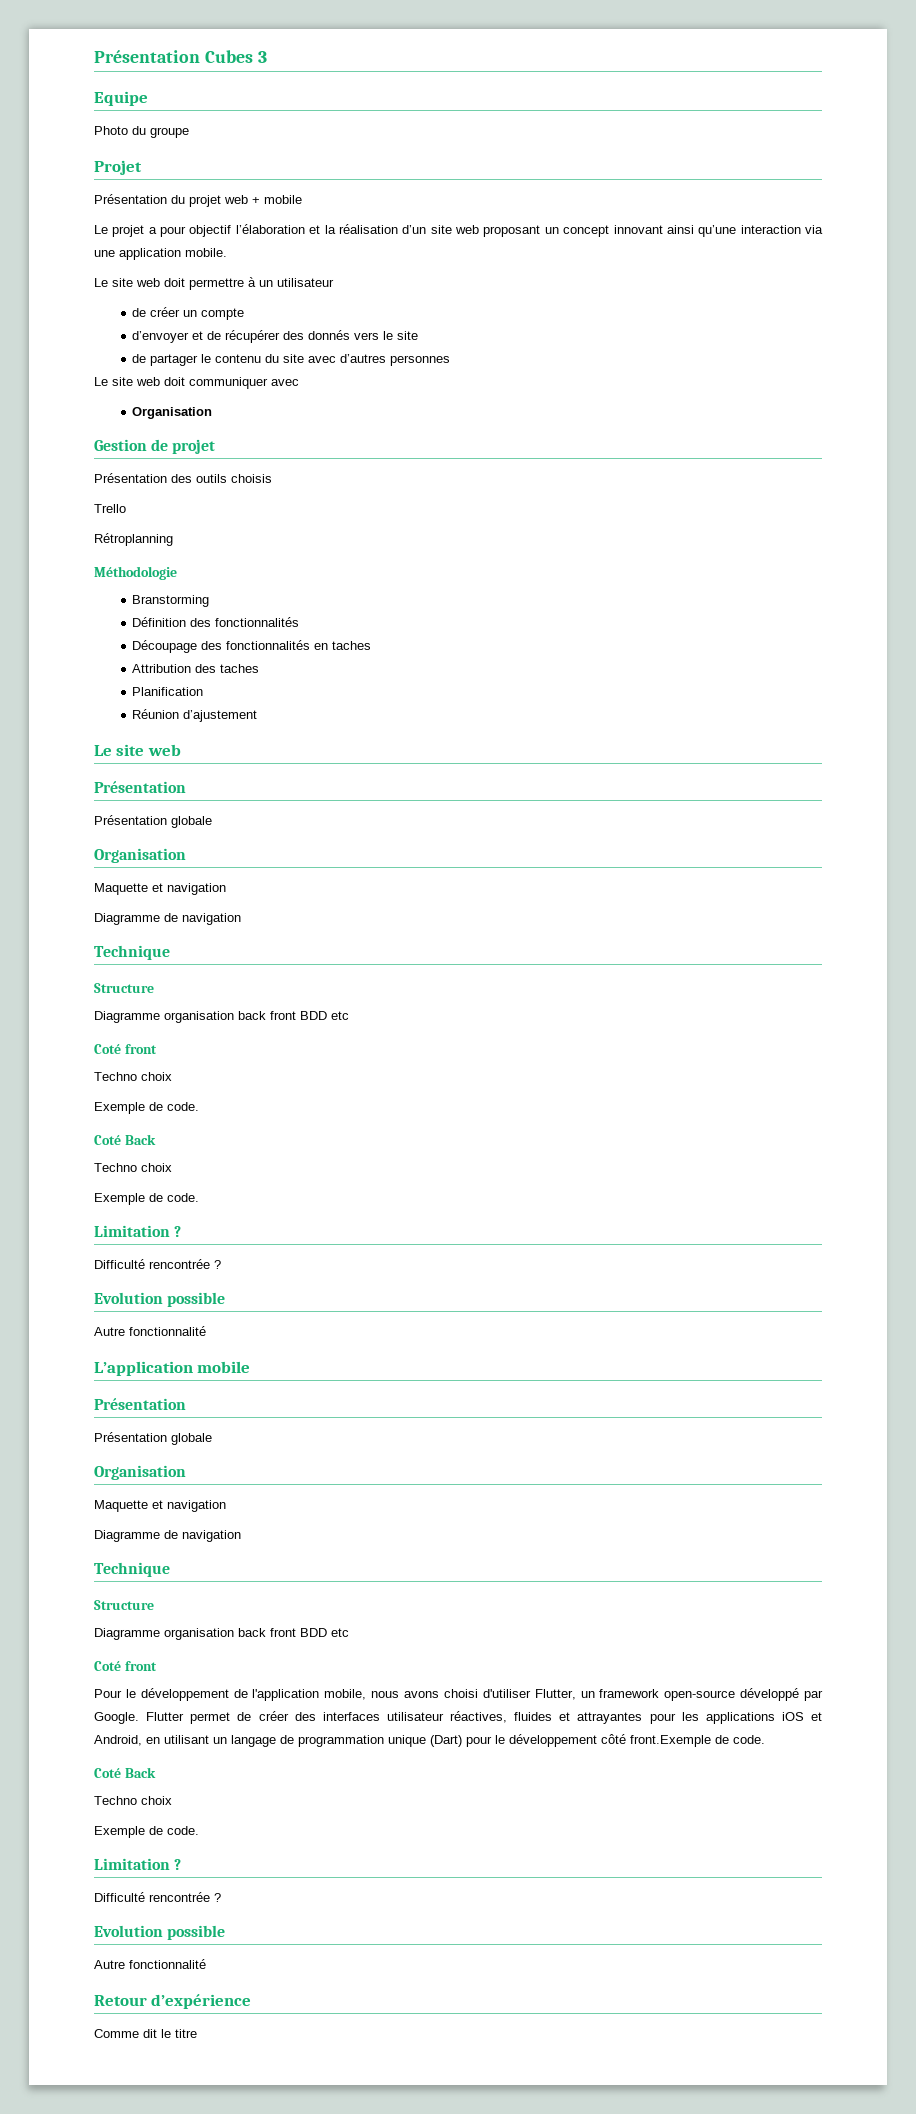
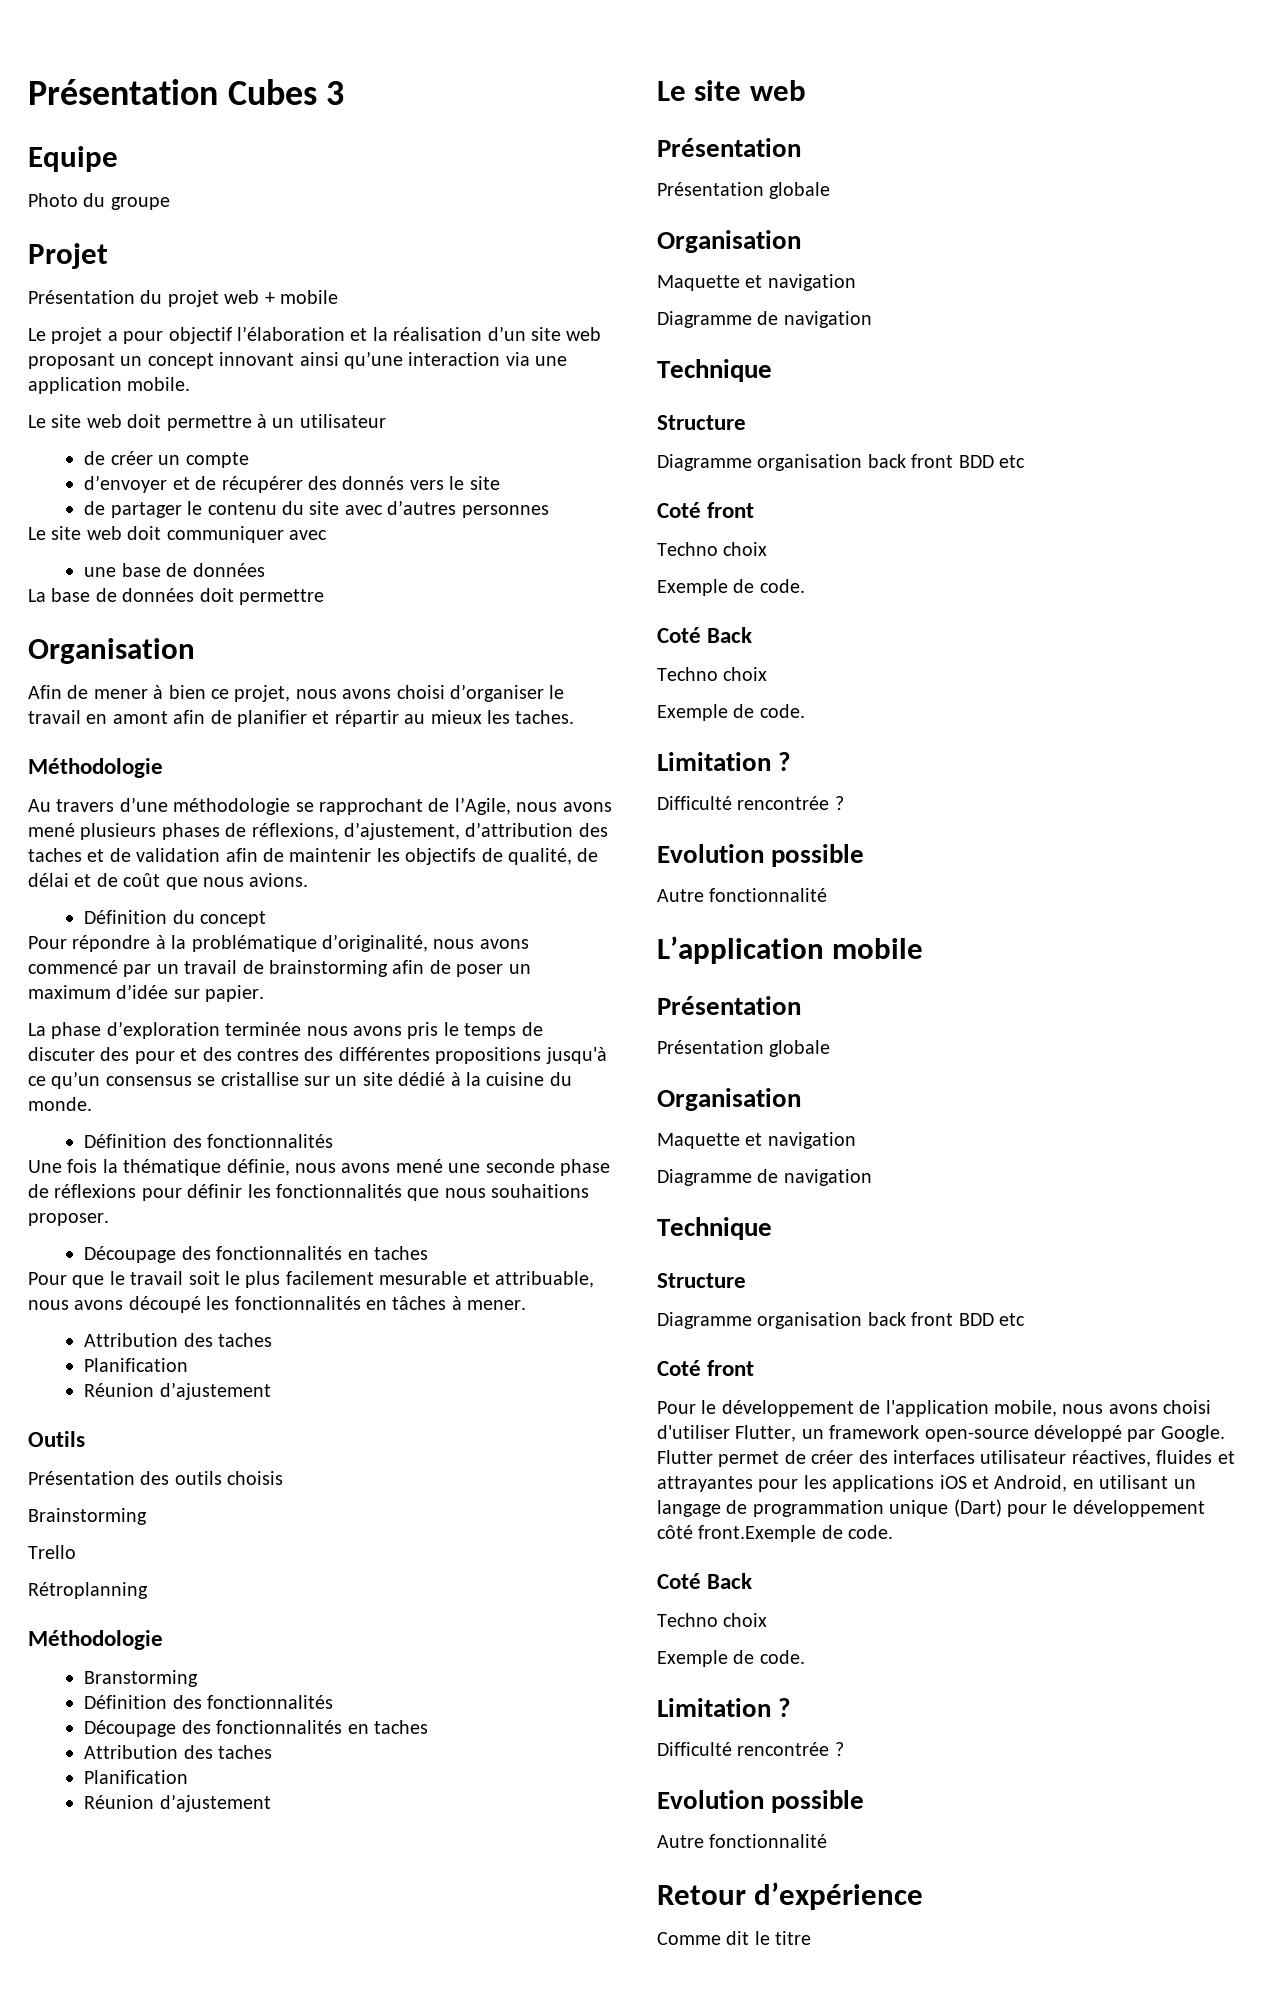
  Le site web doit communiquer avec
+ une base de données
+ La base de données doit permettre
  Organisation
- Gestion de projet
+ Afin de mener à bien ce projet, nous avons choisi d’organiser le travail en amont afin de planifier et répartir au mieux les taches.
+ Méthodologie
+ Au travers d’une méthodologie se rapprochant de l’Agile, nous avons mené plusieurs phases de réflexions, d’ajustement, d’attribution des taches et de validation afin de maintenir les objectifs de qualité, de délai et de coût que nous avions.
+ Définition du concept
+ Pour répondre à la problématique d’originalité, nous avons commencé par un travail de brainstorming afin de poser un maximum d’idée sur papier.
+ La phase d’exploration terminée nous avons pris le temps de discuter des pour et des contres des différentes propositions jusqu'à ce qu’un consensus se cristallise sur un site dédié à la cuisine du monde.
+ Définition des fonctionnalités
+ Une fois la thématique définie, nous avons mené une seconde phase de réflexions pour définir les fonctionnalités que nous souhaitions proposer.
+ Découpage des fonctionnalités en taches
+ Pour que le travail soit le plus facilement mesurable et attribuable, nous avons découpé les fonctionnalités en tâches à mener.
+ Attribution des taches
+ Planification
+ Réunion d’ajustement
+ Outils
+ Brainstorming

